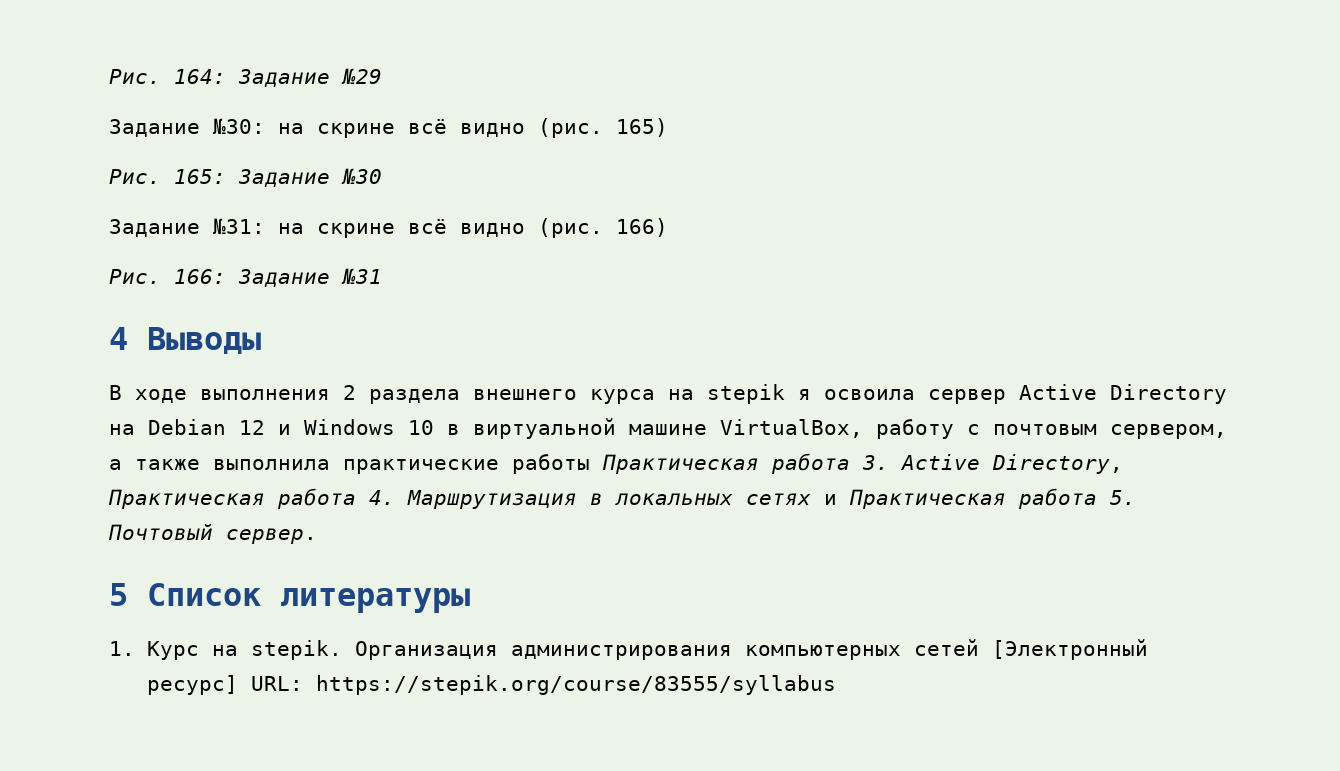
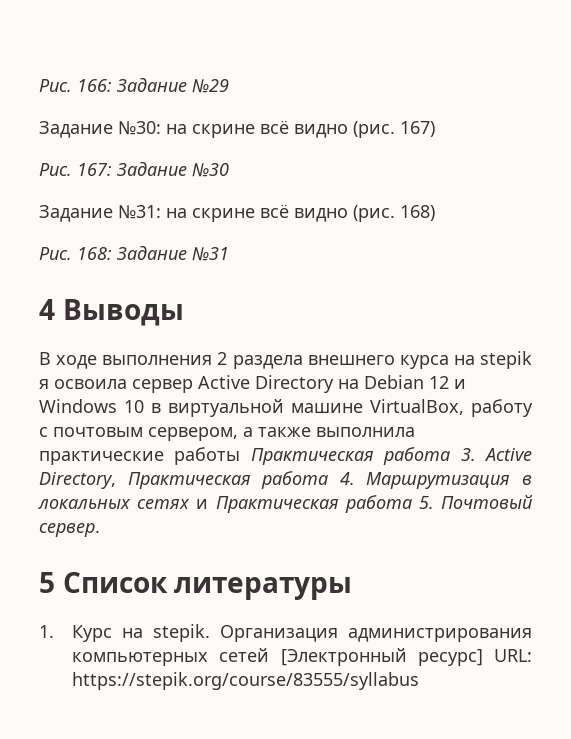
- Рис. 164: Задание №29
+ Рис. 166: Задание №29
- 165)
- Рис. 165: Задание №30
+ 167)
+ Рис. 167: Задание №30
- 166)
- Рис. 166: Задание №31
+ 168)
+ Рис. 168: Задание №31

